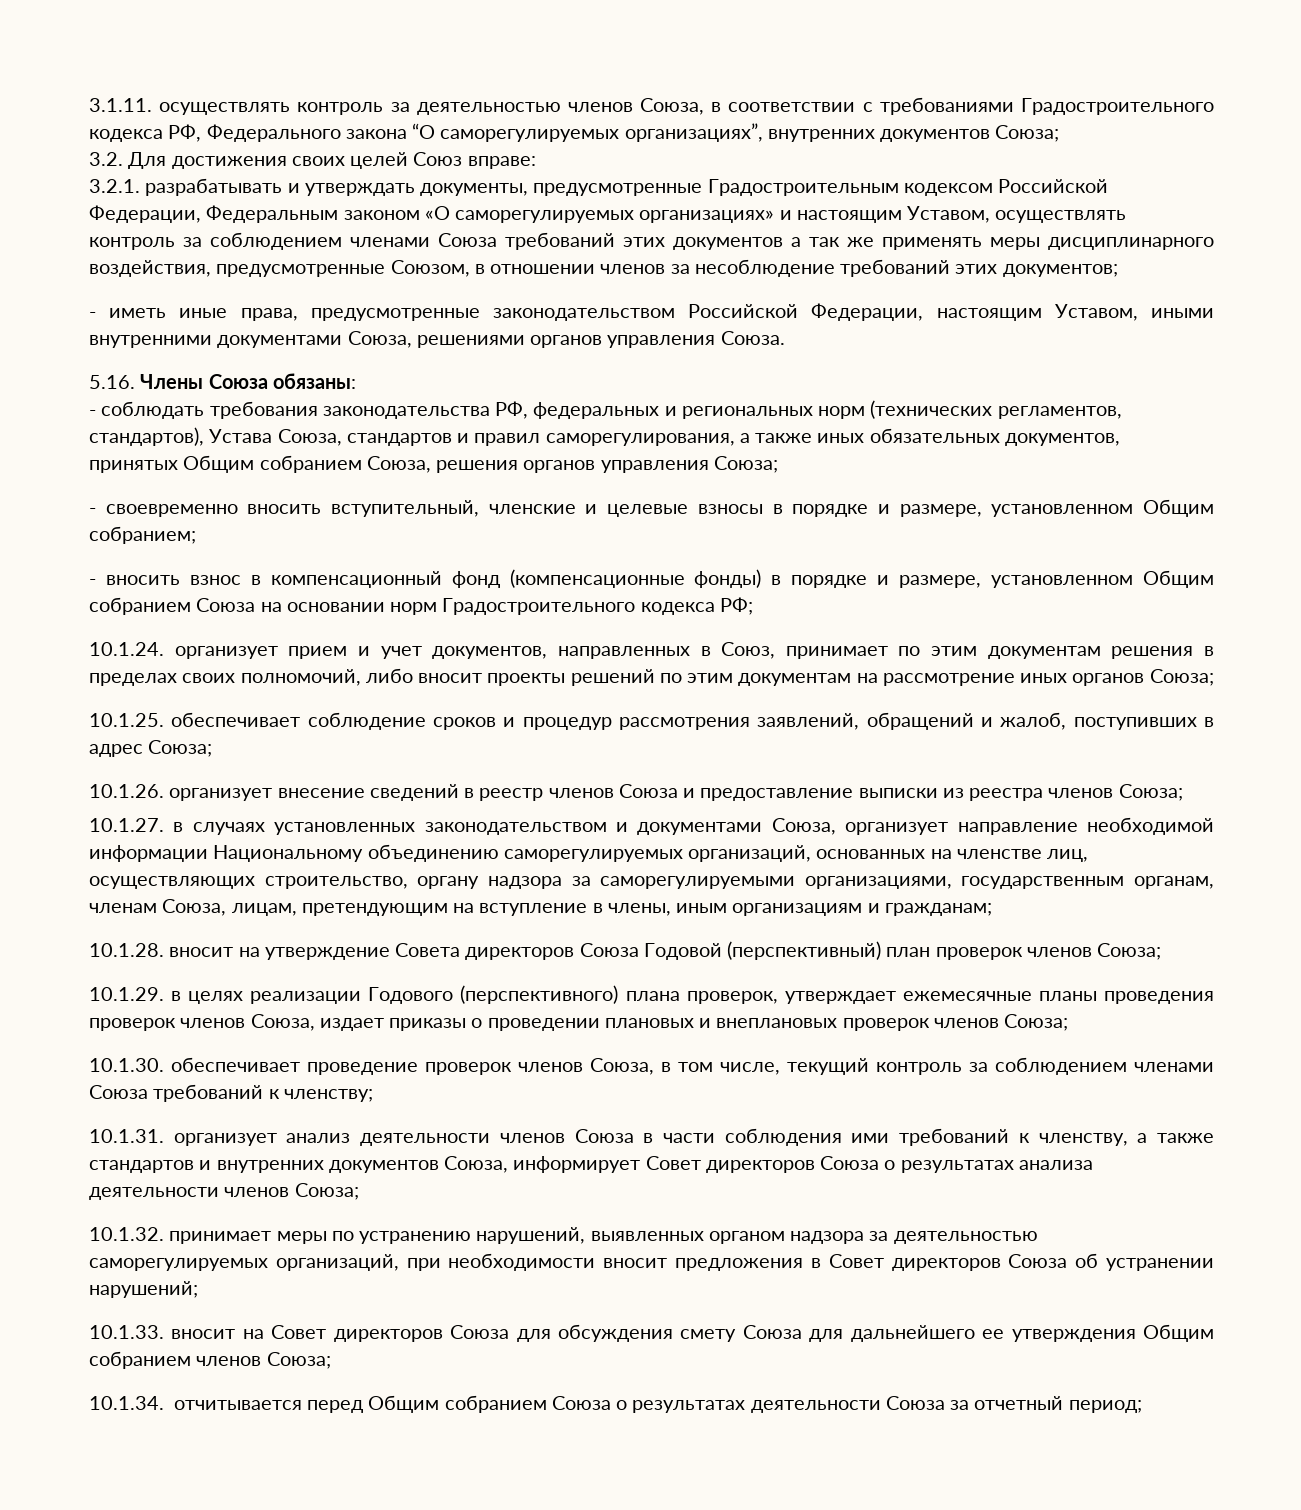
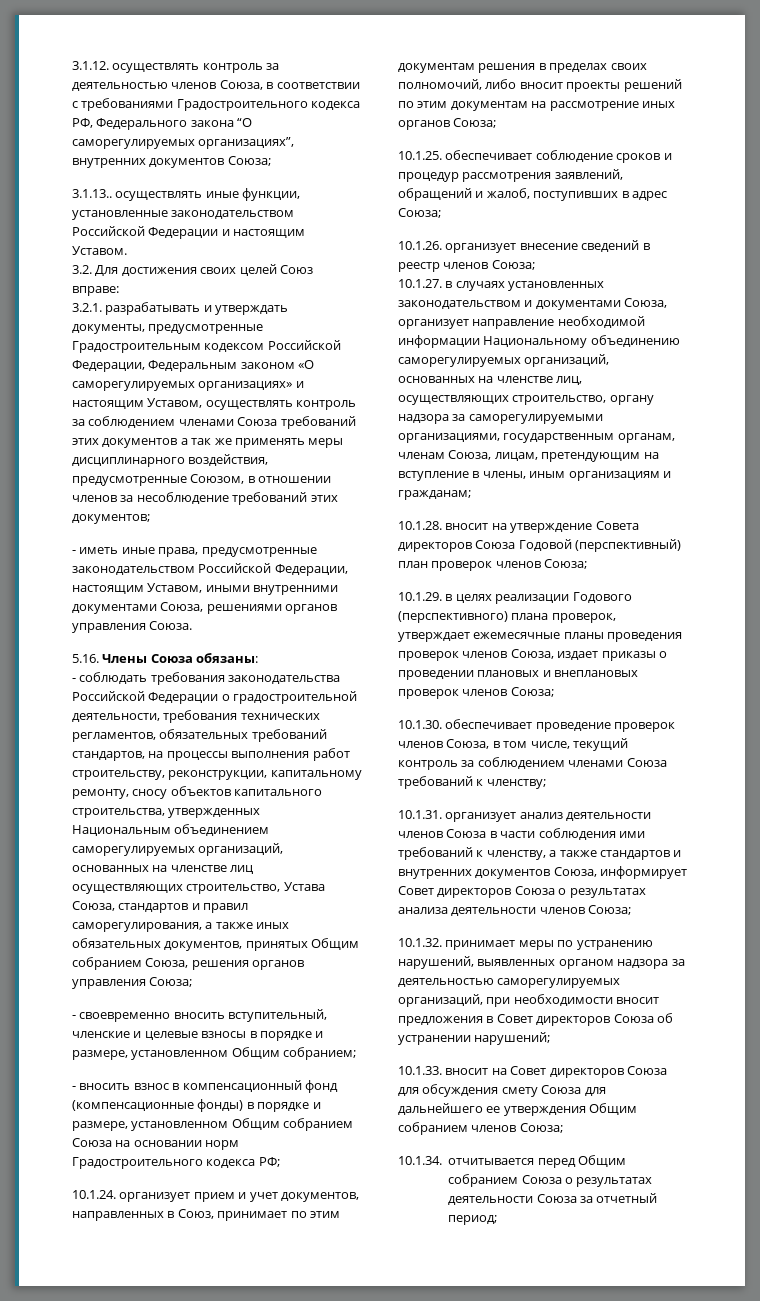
- 3.1.11. осуществлять контроль за деятельностью членов Союза, в соответствии с требованиями Градостроительного кодекса РФ, Федерального закона “О саморегулируемых организациях”, внутренних документов Союза;
+ 3.1.12. осуществлять контроль за деятельностью членов Союза, в соответствии с требованиями Градостроительного кодекса РФ, Федерального закона “О саморегулируемых организациях”, внутренних документов Союза;
+ 3.1.13.. осуществлять иные функции, установленные законодательством Российской Федерации и настоящим Уставом.
- - соблюдать требования законодательства РФ, федеральных и региональных норм (технических регламентов, стандартов), Устава Союза, стандартов и правил саморегулирования, а также иных обязательных документов, принятых Общим собранием Союза, решения органов управления Союза;
+ - соблюдать требования законодательства Российской Федерации о градостроительной деятельности, требования технических регламентов, обязательных требований стандартов, на процессы выполнения работ строительству, реконструкции, капитальному ремонту, сносу объектов капитального строительства, утвержденных Национальным объединением саморегулируемых организаций, основанных на членстве лиц осуществляющих строительство, Устава Союза, стандартов и правил саморегулирования, а также иных обязательных документов, принятых Общим собранием Союза, решения органов управления Союза;
- 10.1.26. организует внесение сведений в реестр членов Союза и предоставление выписки из реестра членов Союза;
+ 10.1.26. организует внесение сведений в реестр членов Союза;

